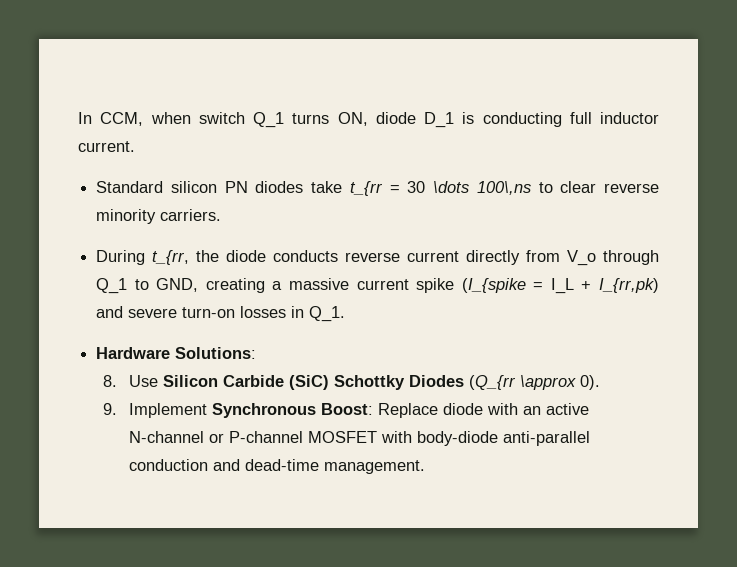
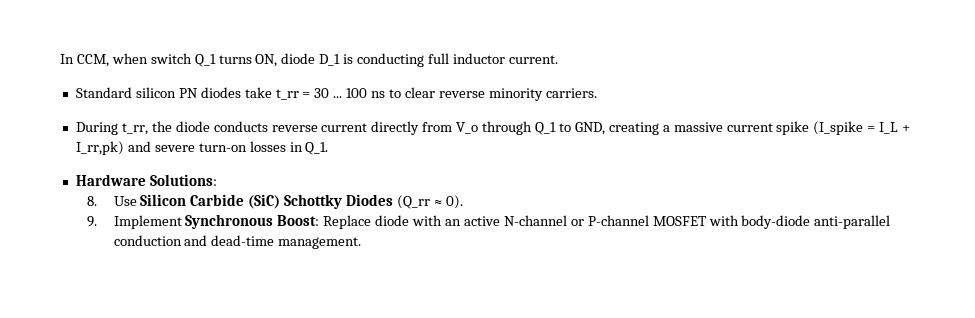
- Standard silicon PN diodes take t_{rr = 30 \dots 100\,ns to clear reverse minority carriers.
+ Standard silicon PN diodes take t_rr = 30 ... 100 ns to clear reverse minority carriers.
- During t_{rr, the diode conducts reverse current directly from V_o through Q_1 to GND, creating a massive current spike (I_{spike = I_L + I_{rr,pk) and severe turn-on losses in Q_1.
+ During t_rr, the diode conducts reverse current directly from V_o through Q_1 to GND, creating a massive current spike (I_spike = I_L + I_rr,pk) and severe turn-on losses in Q_1.
- 8. Use Silicon Carbide (SiC) Schottky Diodes (Q_{rr \approx 0).
+ 8. Use Silicon Carbide (SiC) Schottky Diodes (Q_rr ≈ 0).

